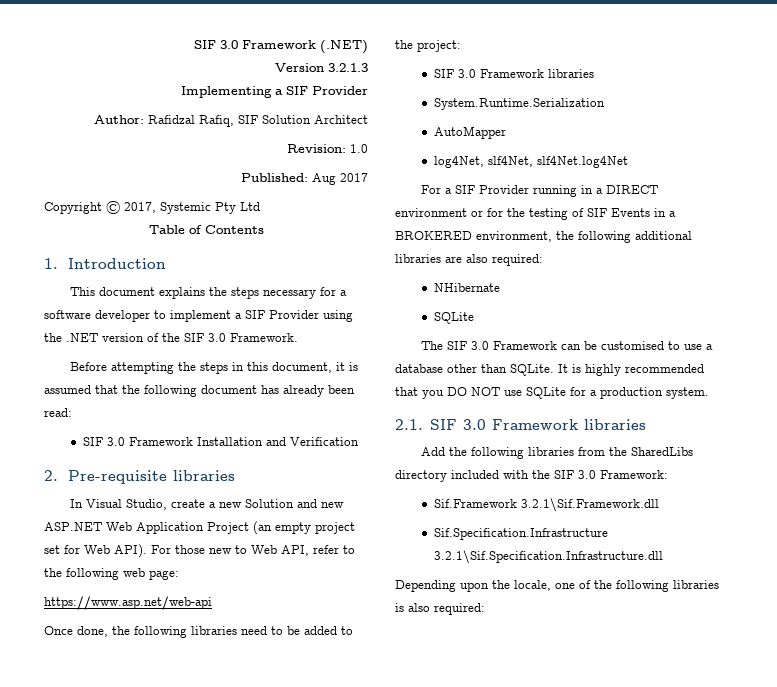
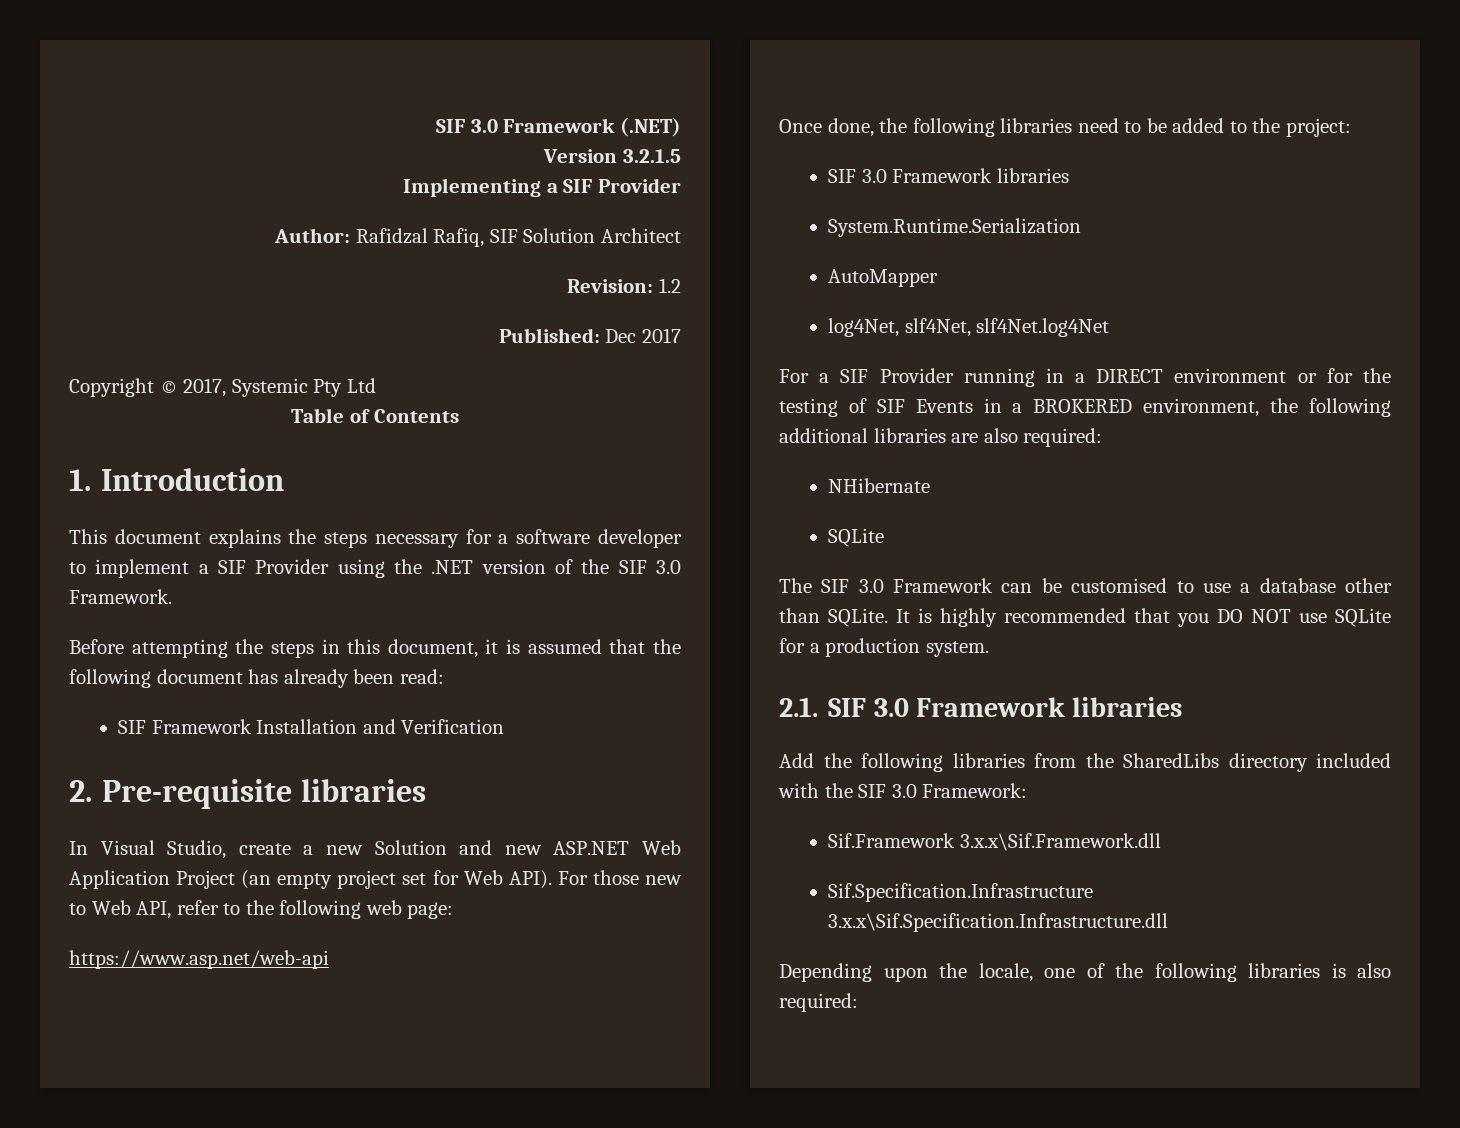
- Version 3.2.1.3
+ Version 3.2.1.5
- Revision: 1.0
+ Revision: 1.2
- Published: Aug 2017
+ Published: Dec 2017
- SIF 3.0 Framework Installation and Verification
+ SIF Framework Installation and Verification
- Sif.Framework 3.2.1\Sif.Framework.dll
+ Sif.Framework 3.x.x\Sif.Framework.dll
- Sif.Specification.Infrastructure 3.2.1\Sif.Specification.Infrastructure.dll
+ Sif.Specification.Infrastructure 3.x.x\Sif.Specification.Infrastructure.dll

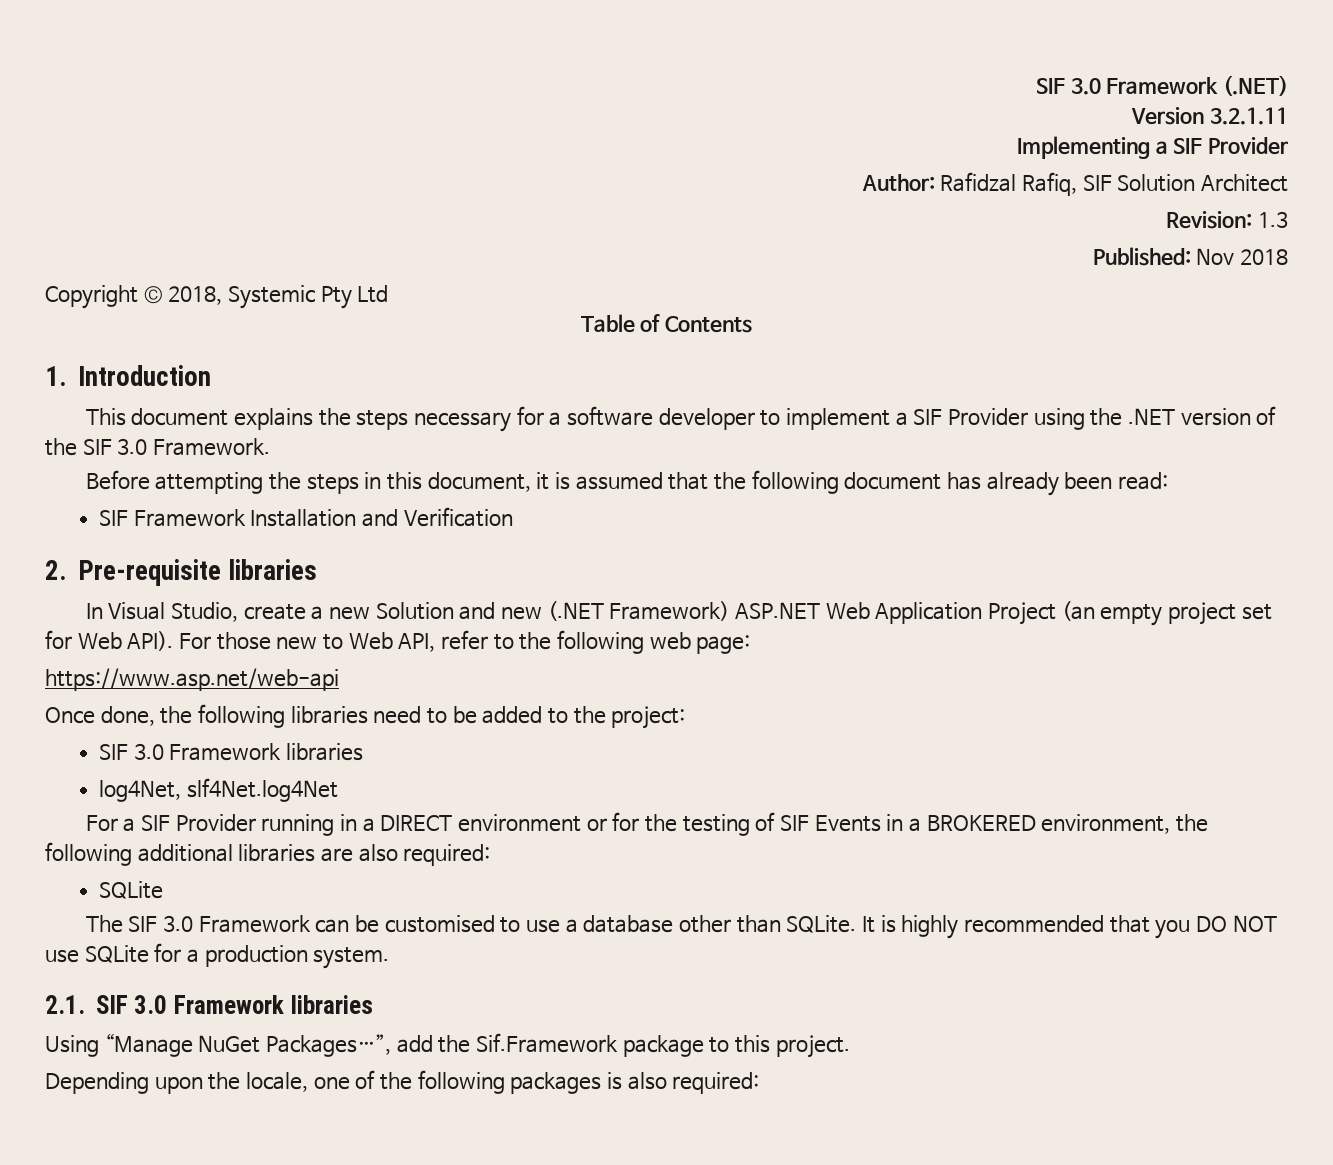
- Version 3.2.1.5
+ Version 3.2.1.11
- Revision: 1.2
+ Revision: 1.3
- Published: Dec 2017
+ Published: Nov 2018
- Copyright © 2017, Systemic Pty Ltd
+ Copyright © 2018, Systemic Pty Ltd
- In Visual Studio, create a new Solution and new ASP.NET Web Application Project (an empty project set for Web API).
+ In Visual Studio, create a new Solution and new (.NET Framework) ASP.NET Web Application Project (an empty project set for Web API).
- System.Runtime.Serialization
- AutoMapper
- log4Net, slf4Net, slf4Net.log4Net
+ log4Net, slf4Net.log4Net
- NHibernate
- Add the following libraries from the SharedLibs directory included with the SIF 3.0 Framework:
- Sif.Framework 3.x.x\Sif.Framework.dll
- Sif.Specification.Infrastructure 3.x.x\Sif.Specification.Infrastructure.dll
+ Using “Manage NuGet Packages…”, add the Sif.Framework package to this project.
- Depending upon the locale, one of the following libraries is also required:
+ Depending upon the locale, one of the following packages is also required:

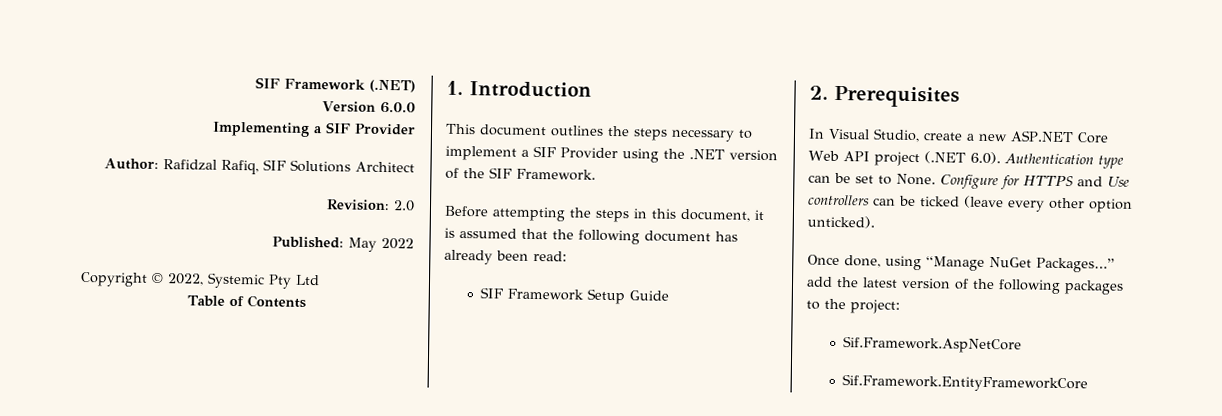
- SIF 3.0 Framework (.NET)
+ SIF Framework (.NET)
- Version 3.2.1.11
+ Version 6.0.0
- Author: Rafidzal Rafiq, SIF Solution Architect
+ Author: Rafidzal Rafiq, SIF Solutions Architect
- Revision: 1.3
+ Revision: 2.0
- Published: Nov 2018
+ Published: May 2022
- Copyright © 2018, Systemic Pty Ltd
+ Copyright © 2022, Systemic Pty Ltd
- This document explains the steps necessary for a software developer to implement a SIF Provider using the .NET version of the SIF 3.0 Framework.
+ This document outlines the steps necessary to implement a SIF Provider using the .NET version of the SIF Framework.
- SIF Framework Installation and Verification
+ SIF Framework Setup Guide
- 2. Pre-requisite libraries
+ 2. Prerequisites
- In Visual Studio, create a new Solution and new (.NET Framework) ASP.NET Web Application Project (an empty project set for Web API). For those new to Web API, refer to the following web page:
- https://www.asp.net/web-api
- Once done, the following libraries need to be added to the project:
- SIF 3.0 Framework libraries
- log4Net, slf4Net.log4Net
- For a SIF Provider running in a DIRECT environment or for the testing of SIF Events in a BROKERED environment, the following additional libraries are also required:
- SQLite
- The SIF 3.0 Framework can be customised to use a database other than SQLite. It is highly recommended that you DO NOT use SQLite for a production system.
- 2.1. SIF 3.0 Framework libraries
- Using “Manage NuGet Packages…”, add the Sif.Framework package to this project.
- Depending upon the locale, one of the following packages is also required:
+ In Visual Studio, create a new ASP.NET Core Web API project (.NET 6.0). Authentication type can be set to None. Configure for HTTPS and Use controllers can be ticked (leave every other option unticked).
+ Once done, using “Manage NuGet Packages…” add the latest version of the following packages to the project:
+ Sif.Framework.AspNetCore
+ Sif.Framework.EntityFrameworkCore

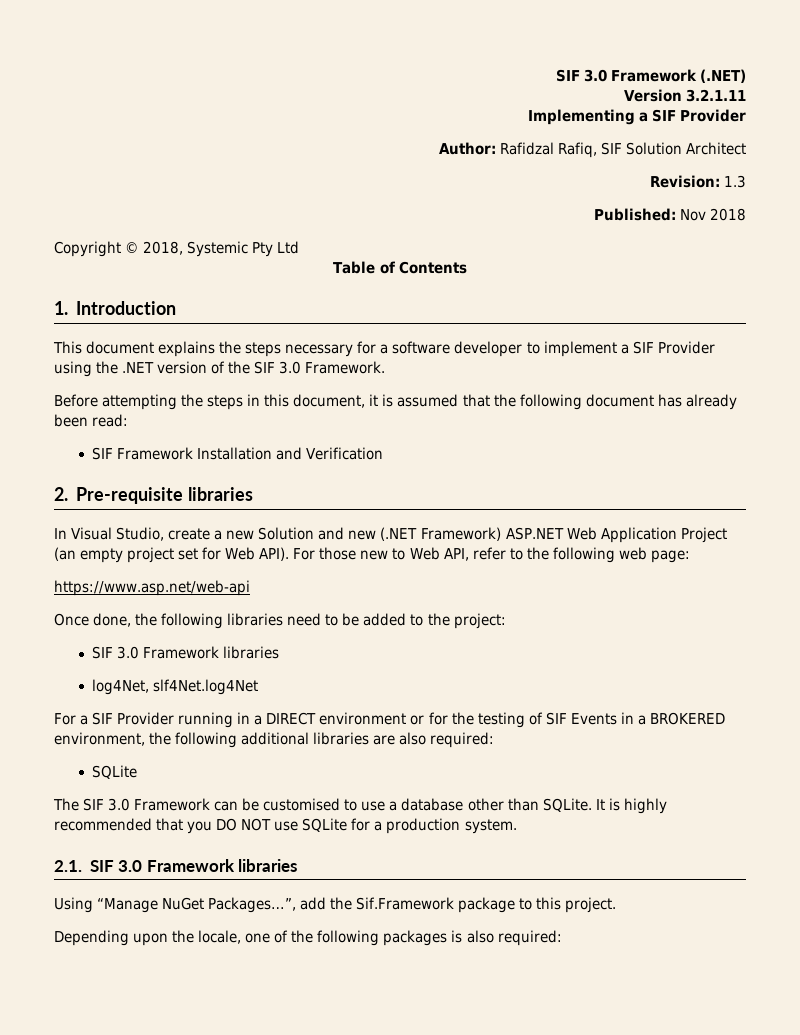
- SIF Framework (.NET)
+ SIF 3.0 Framework (.NET)
- Version 6.0.0
+ Version 3.2.1.11
- Author: Rafidzal Rafiq, SIF Solutions Architect
+ Author: Rafidzal Rafiq, SIF Solution Architect
- Revision: 2.0
+ Revision: 1.3
- Published: May 2022
+ Published: Nov 2018
- Copyright © 2022, Systemic Pty Ltd
+ Copyright © 2018, Systemic Pty Ltd
- This document outlines the steps necessary to implement a SIF Provider using the .NET version of the SIF Framework.
+ This document explains the steps necessary for a software developer to implement a SIF Provider using the .NET version of the SIF 3.0 Framework.
- SIF Framework Setup Guide
+ SIF Framework Installation and Verification
- 2. Prerequisites
+ 2. Pre-requisite libraries
- In Visual Studio, create a new ASP.NET Core Web API project (.NET 6.0). Authentication type can be set to None. Configure for HTTPS and Use controllers can be ticked (leave every other option unticked).
- Once done, using “Manage NuGet Packages…” add the latest version of the following packages to the project:
- Sif.Framework.AspNetCore
- Sif.Framework.EntityFrameworkCore
+ In Visual Studio, create a new Solution and new (.NET Framework) ASP.NET Web Application Project (an empty project set for Web API). For those new to Web API, refer to the following web page:
+ https://www.asp.net/web-api
+ Once done, the following libraries need to be added to the project:
+ SIF 3.0 Framework libraries
+ log4Net, slf4Net.log4Net
+ For a SIF Provider running in a DIRECT environment or for the testing of SIF Events in a BROKERED environment, the following additional libraries are also required:
+ SQLite
+ The SIF 3.0 Framework can be customised to use a database other than SQLite. It is highly recommended that you DO NOT use SQLite for a production system.
+ 2.1. SIF 3.0 Framework libraries
+ Using “Manage NuGet Packages…”, add the Sif.Framework package to this project.
+ Depending upon the locale, one of the following packages is also required:

